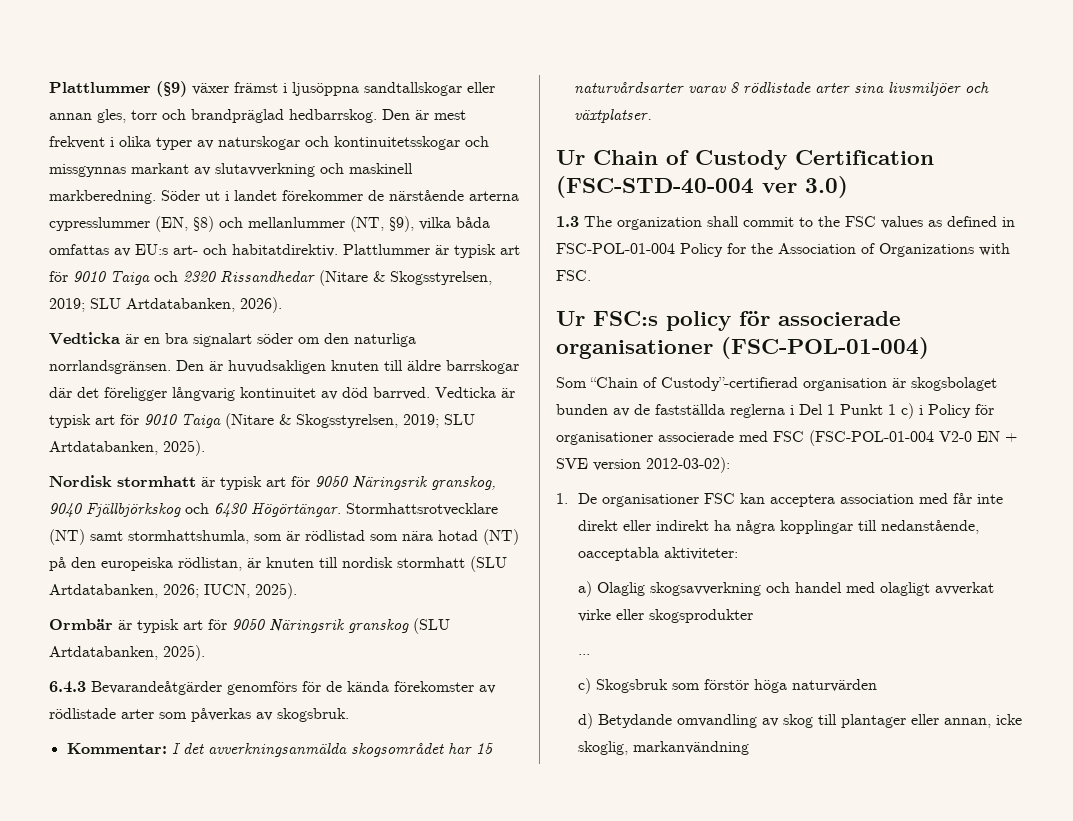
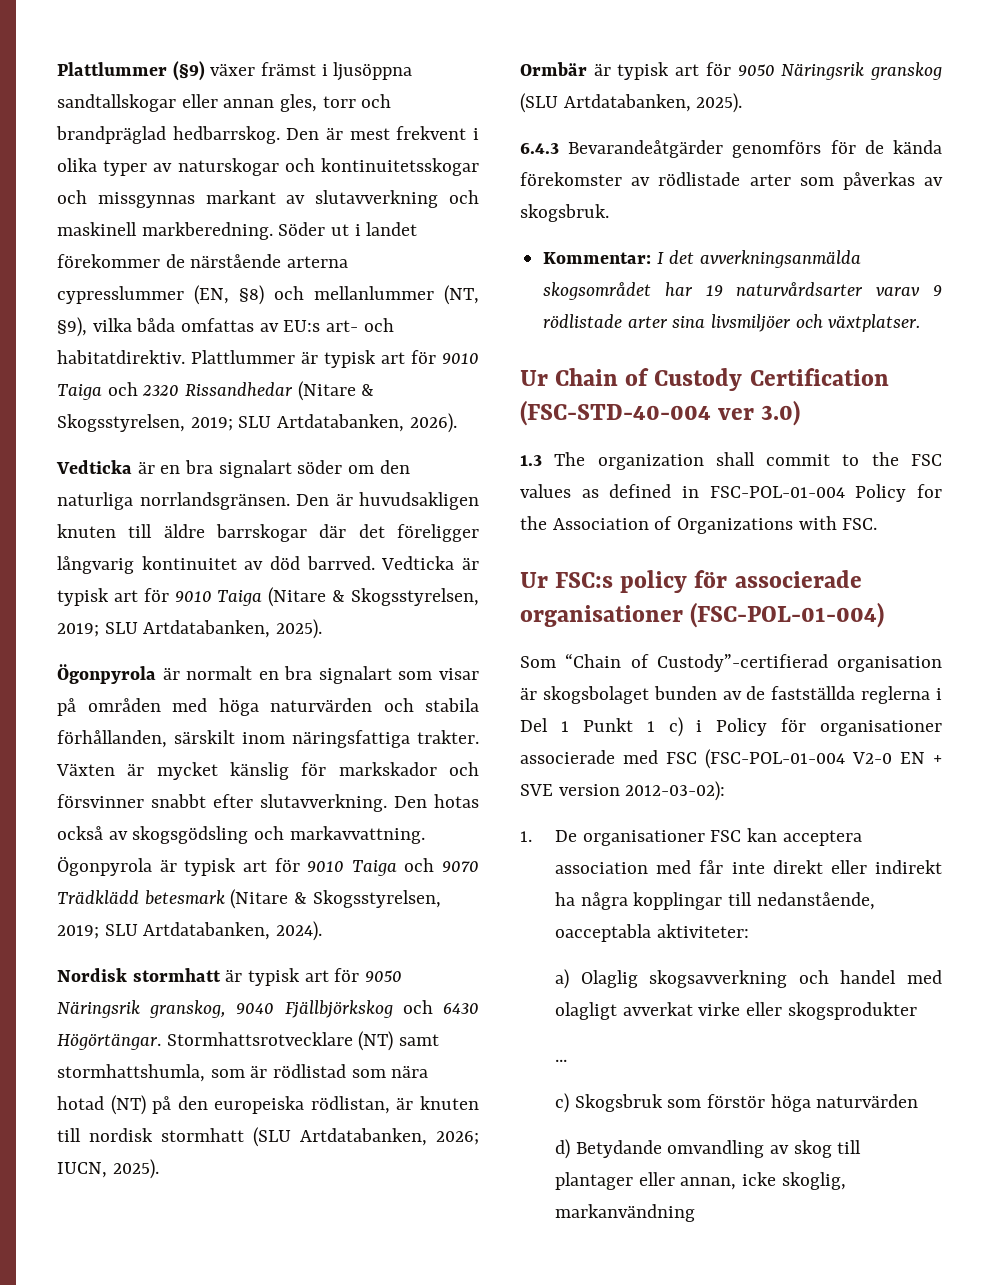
+ Ögonpyrola är normalt en bra signalart som visar på områden med höga naturvärden och stabila förhållanden, särskilt inom näringsfattiga trakter. Växten är mycket känslig för markskador och försvinner snabbt efter slutavverkning. Den hotas också av skogsgödsling och markavvattning. Ögonpyrola är typisk art för 9010 Taiga och 9070 Trädklädd betesmark (Nitare & Skogsstyrelsen, 2019; SLU Artdatabanken, 2024).
- Kommentar: I det avverkningsanmälda skogsområdet har 15 naturvårdsarter varav 8 rödlistade arter sina livsmiljöer och växtplatser.
+ Kommentar: I det avverkningsanmälda skogsområdet har 19 naturvårdsarter varav 9 rödlistade arter sina livsmiljöer och växtplatser.

